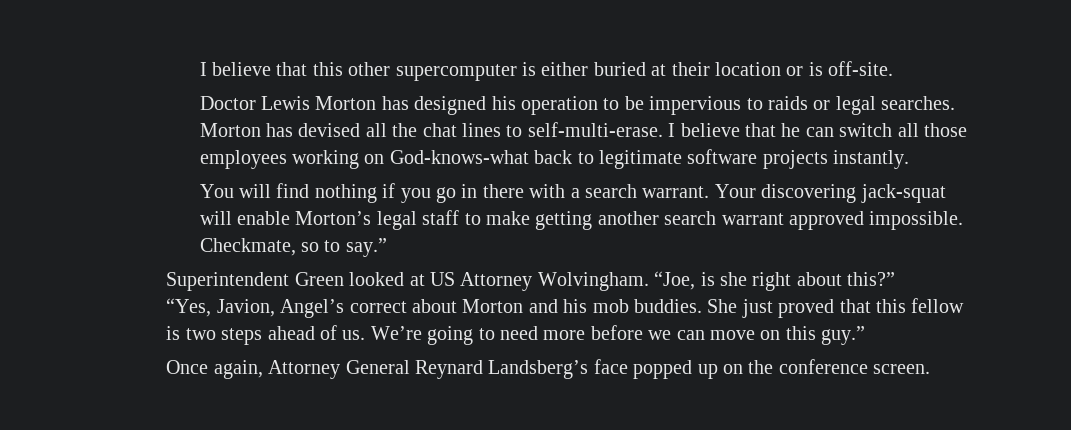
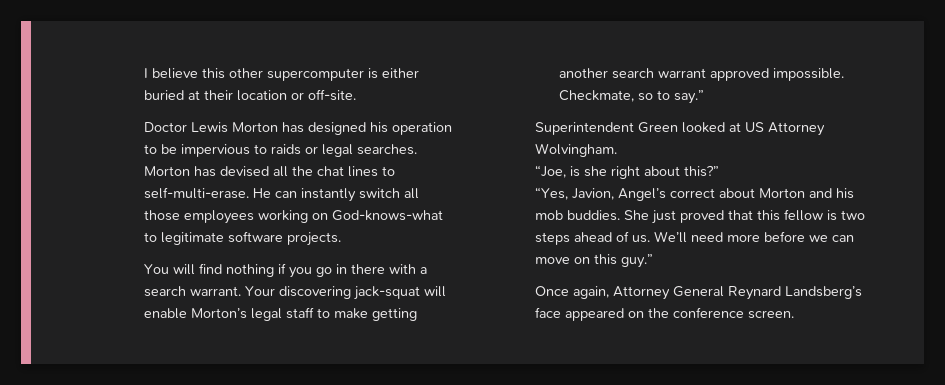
- I believe that this other supercomputer is either buried at their location or is off-site.
+ I believe this other supercomputer is either buried at their location or off-site.
- I believe that he can switch all those employees working on God-knows-what back to legitimate software projects instantly.
+ He can instantly switch all those employees working on God-knows-what to legitimate software projects.
- Superintendent Green looked at US Attorney Wolvingham. “Joe, is she right about this?”
+ Superintendent Green looked at US Attorney Wolvingham.
+ “Joe, is she right about this?”
- We’re going to need more before we can move on this guy.”
+ We’ll need more before we can move on this guy.”
- Once again, Attorney General Reynard Landsberg’s face popped up on the conference screen.
+ Once again, Attorney General Reynard Landsberg’s face appeared on the conference screen.

